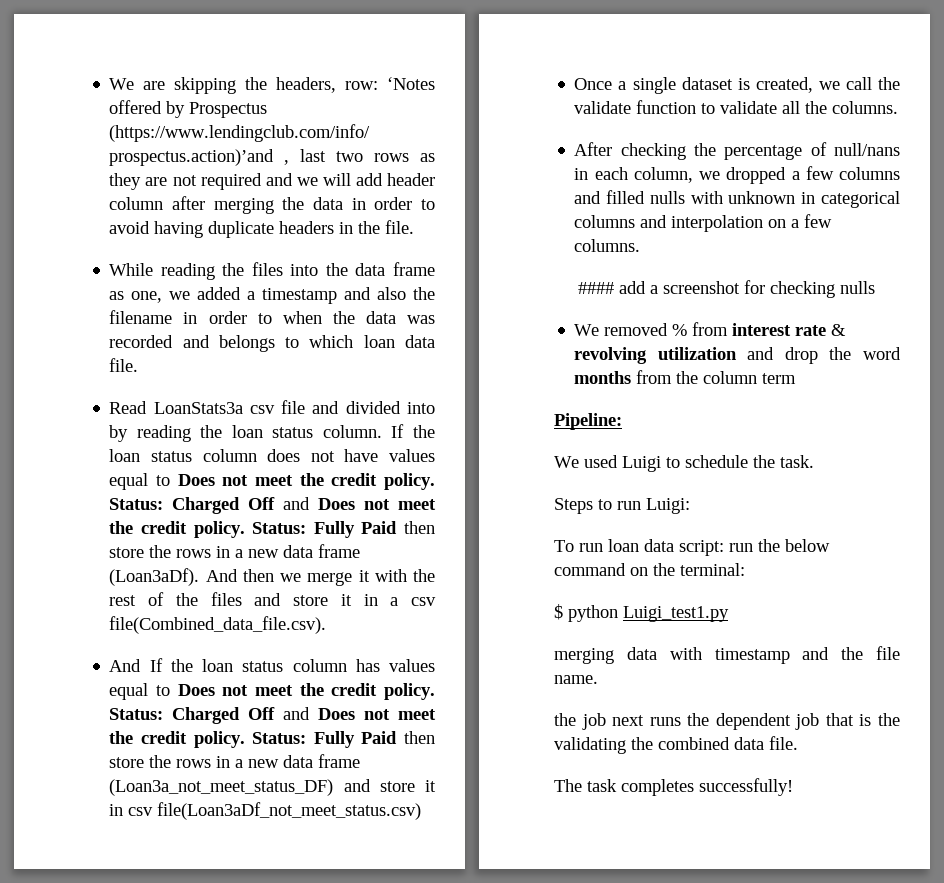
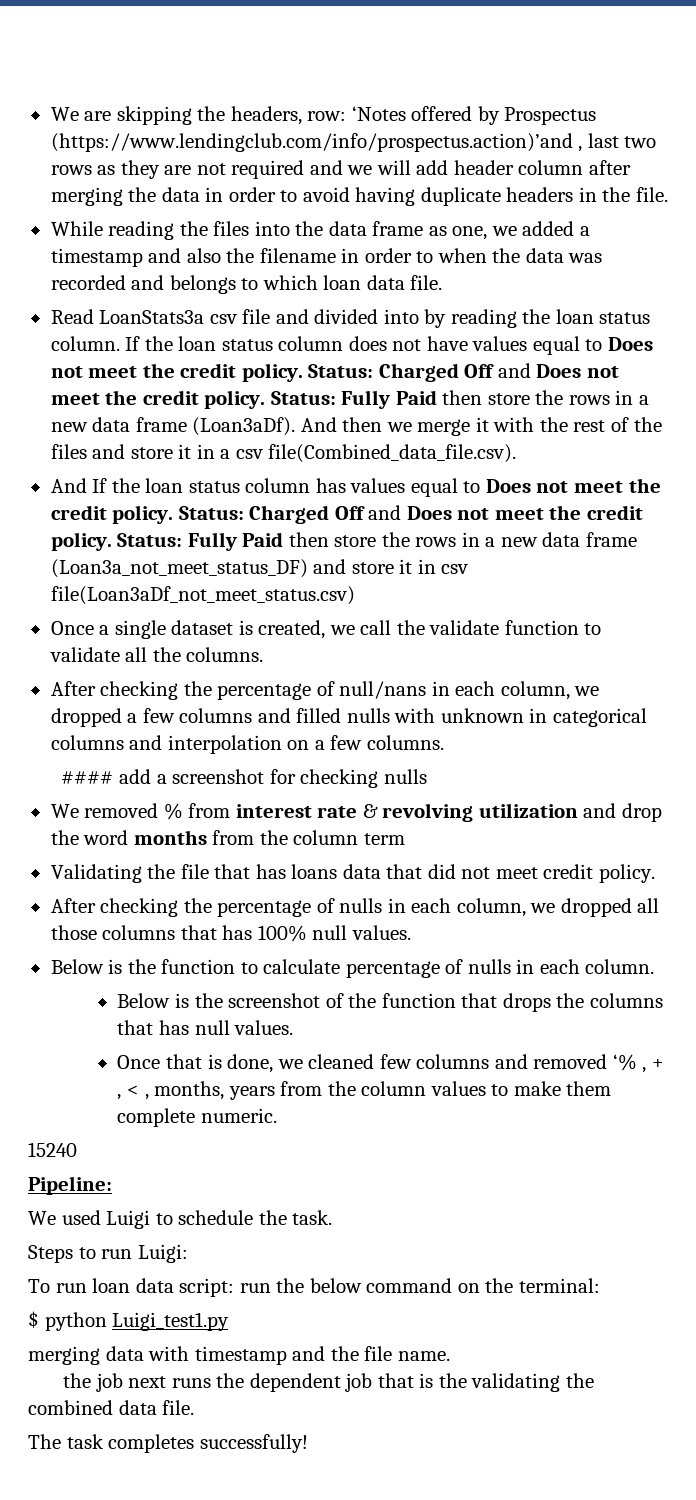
+ Validating the file that has loans data that did not meet credit policy.
+ After checking the percentage of nulls in each column, we dropped all those columns that has 100% null values.
+ Below is the function to calculate percentage of nulls in each column.
+ Below is the screenshot of the function that drops the columns that has null values.
+ Once that is done, we cleaned few columns and removed ‘% , + , < , months, years from the column values to make them complete numeric.
+ 15240

